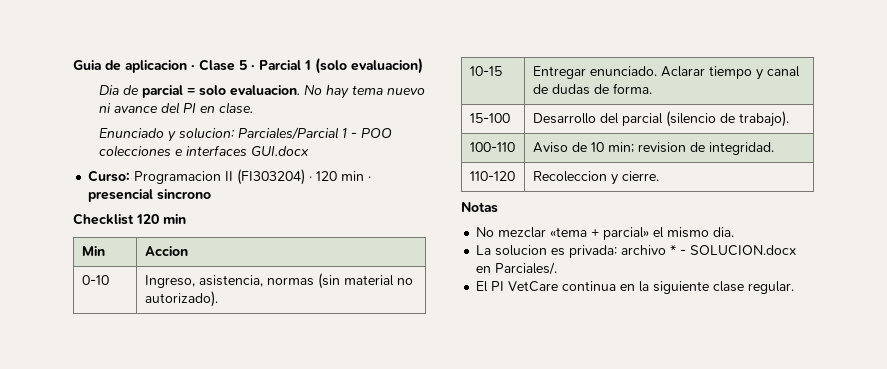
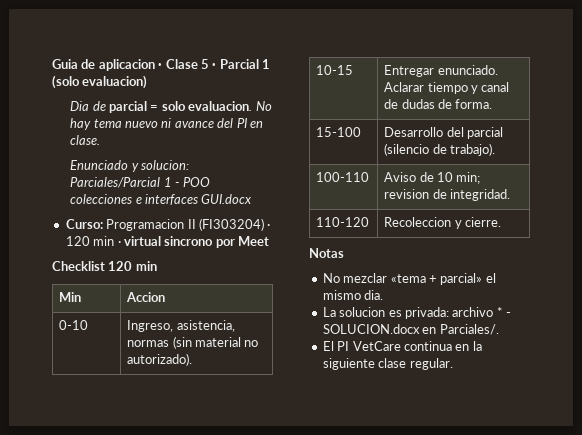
- Curso: Programacion II (FI303204) · 120 min · presencial sincrono
+ Curso: Programacion II (FI303204) · 120 min · virtual sincrono por Meet

